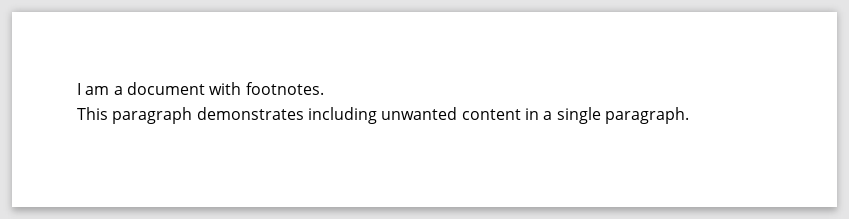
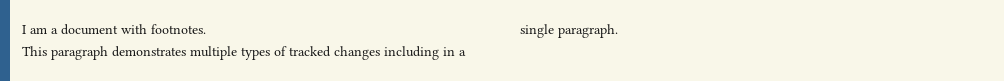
- This paragraph demonstrates including unwanted content in a single paragraph.
+ This paragraph demonstrates multiple types of tracked changes including in a single paragraph.

